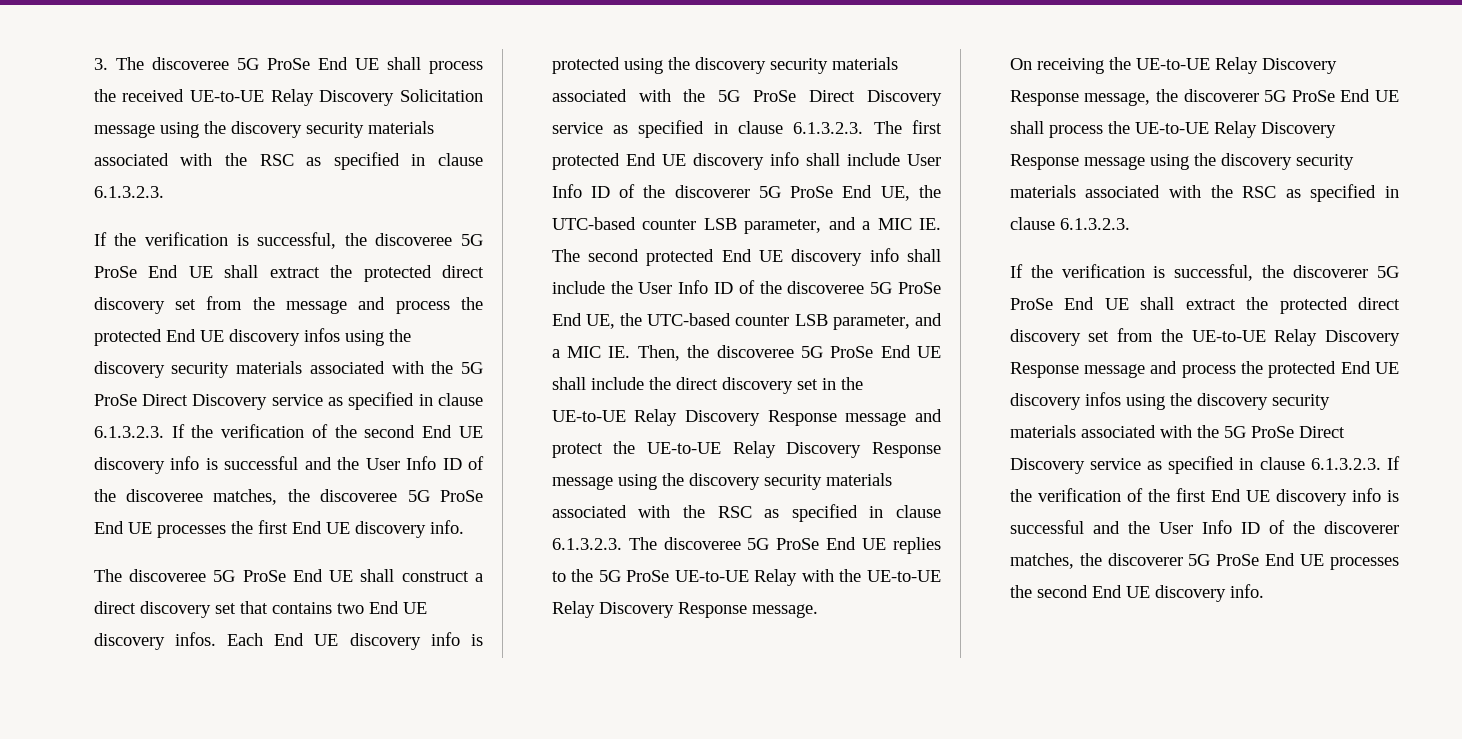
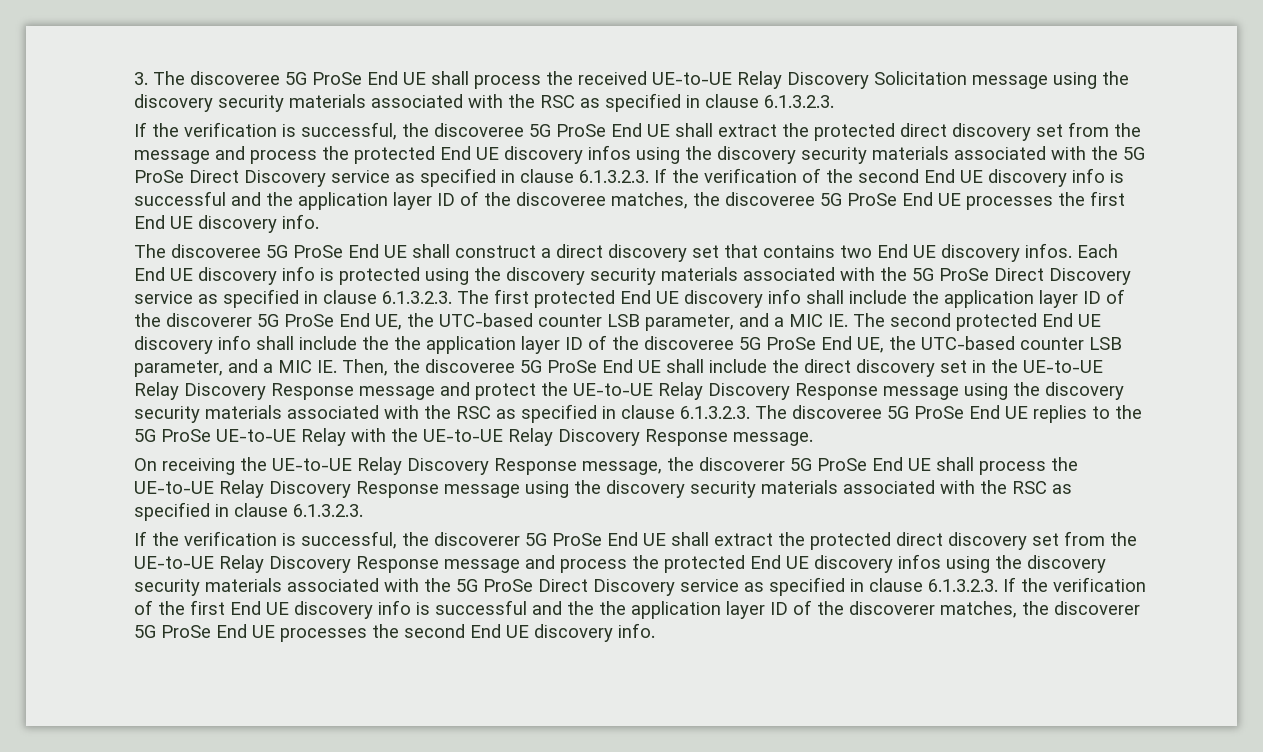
- If the verification is successful, the discoveree 5G ProSe End UE shall extract the protected direct discovery set from the message and process the protected End UE discovery infos using the discovery security materials associated with the 5G ProSe Direct Discovery service as specified in clause 6.1.3.2.3. If the verification of the second End UE discovery info is successful and the User Info ID of the discoveree matches, the discoveree 5G ProSe End UE processes the first End UE discovery info.
+ If the verification is successful, the discoveree 5G ProSe End UE shall extract the protected direct discovery set from the message and process the protected End UE discovery infos using the discovery security materials associated with the 5G ProSe Direct Discovery service as specified in clause 6.1.3.2.3. If the verification of the second End UE discovery info is successful and the application layer ID of the discoveree matches, the discoveree 5G ProSe End UE processes the first End UE discovery info.
- Each End UE discovery info is protected using the discovery security materials associated with the 5G ProSe Direct Discovery service as specified in clause 6.1.3.2.3. The first protected End UE discovery info shall include User Info ID of the discoverer 5G ProSe End UE, the UTC-based counter LSB parameter, and a MIC IE. The second protected End UE discovery info shall include the User Info ID of the discoveree 5G ProSe End UE, the UTC-based counter LSB parameter, and a MIC IE. Then, the discoveree 5G ProSe End UE shall include the direct discovery set in the UE-to-UE Relay Discovery Response message and protect the UE-to-UE Relay Discovery Response message using the discovery security materials associated with the RSC as specified in clause 6.1.3.2.3. The discoveree 5G ProSe End UE replies to the 5G ProSe UE-to-UE Relay with the UE-to-UE Relay Discovery Response message.
+ Each End UE discovery info is protected using the discovery security materials associated with the 5G ProSe Direct Discovery service as specified in clause 6.1.3.2.3. The first protected End UE discovery info shall include the application layer ID of the discoverer 5G ProSe End UE, the UTC-based counter LSB parameter, and a MIC IE. The second protected End UE discovery info shall include the the application layer ID of the discoveree 5G ProSe End UE, the UTC-based counter LSB parameter, and a MIC IE. Then, the discoveree 5G ProSe End UE shall include the direct discovery set in the UE-to-UE Relay Discovery Response message and protect the UE-to-UE Relay Discovery Response message using the discovery security materials associated with the RSC as specified in clause 6.1.3.2.3. The discoveree 5G ProSe End UE replies to the 5G ProSe UE-to-UE Relay with the UE-to-UE Relay Discovery Response message.
- If the verification is successful, the discoverer 5G ProSe End UE shall extract the protected direct discovery set from the UE-to-UE Relay Discovery Response message and process the protected End UE discovery infos using the discovery security materials associated with the 5G ProSe Direct Discovery service as specified in clause 6.1.3.2.3. If the verification of the first End UE discovery info is successful and the User Info ID of the discoverer matches, the discoverer 5G ProSe End UE processes the second End UE discovery info.
+ If the verification is successful, the discoverer 5G ProSe End UE shall extract the protected direct discovery set from the UE-to-UE Relay Discovery Response message and process the protected End UE discovery infos using the discovery security materials associated with the 5G ProSe Direct Discovery service as specified in clause 6.1.3.2.3. If the verification of the first End UE discovery info is successful and the the application layer ID of the discoverer matches, the discoverer 5G ProSe End UE processes the second End UE discovery info.

